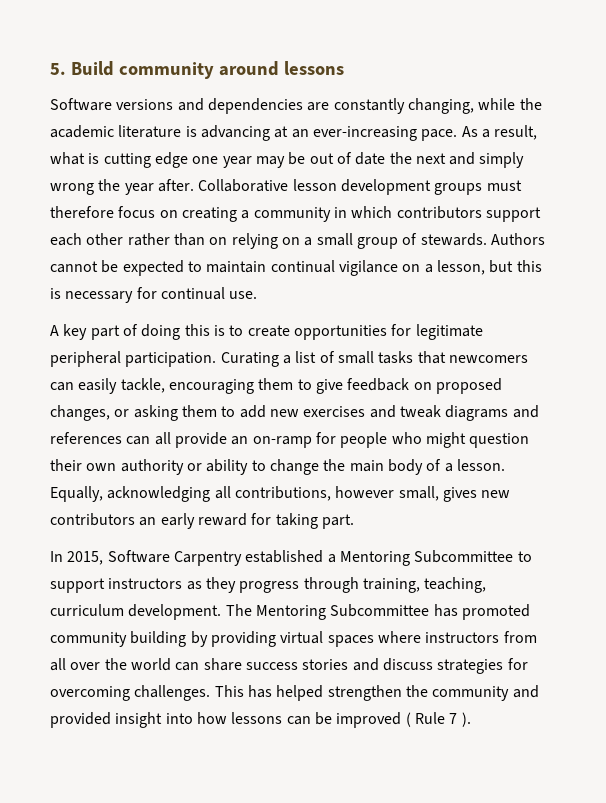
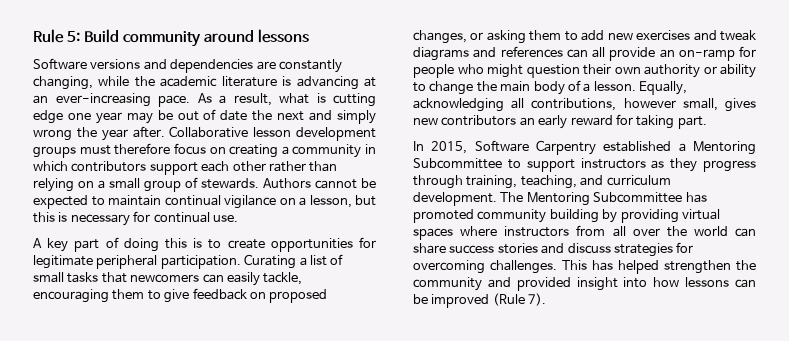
- 5. Build community around lessons
+ Rule 5: Build community around lessons
- Collaborative lesson development groups must therefore focus on creating a community in which contributors support each other rather than on relying on a small group of stewards.
+ Collaborative lesson development groups must therefore focus on creating a community in which contributors support each other rather than relying on a small group of stewards.
- In 2015, Software Carpentry established a Mentoring Subcommittee to support instructors as they progress through training, teaching, curriculum development.
+ In 2015, Software Carpentry established a Mentoring Subcommittee to support instructors as they progress through training, teaching, and curriculum development.
- This has helped strengthen the community and provided insight into how lessons can be improved ( Rule 7 ).
+ This has helped strengthen the community and provided insight into how lessons can be improved (Rule 7).

